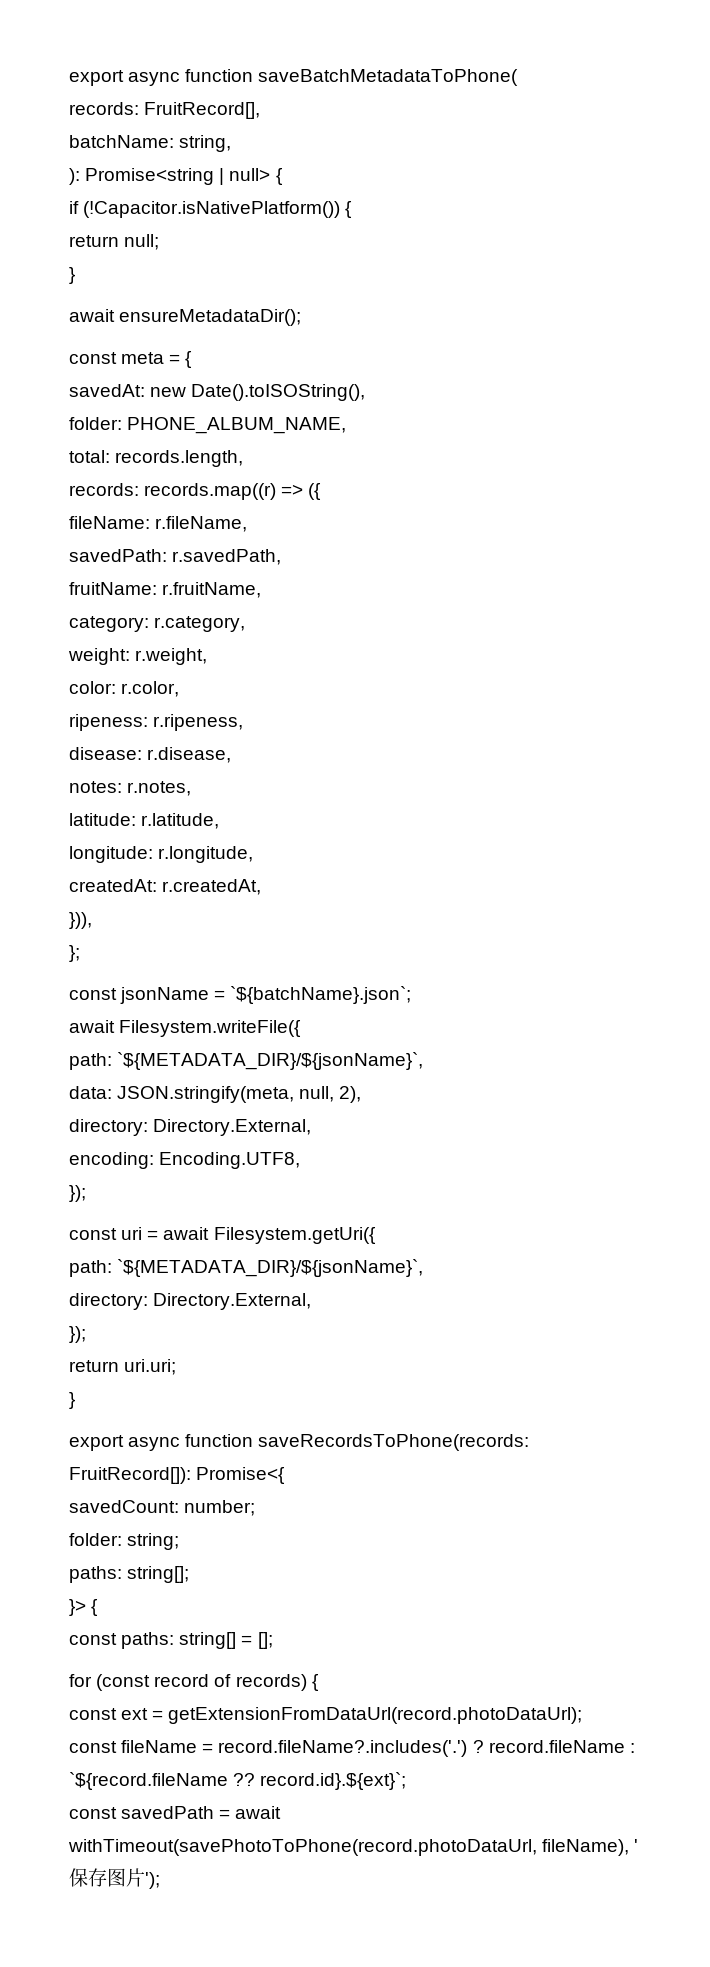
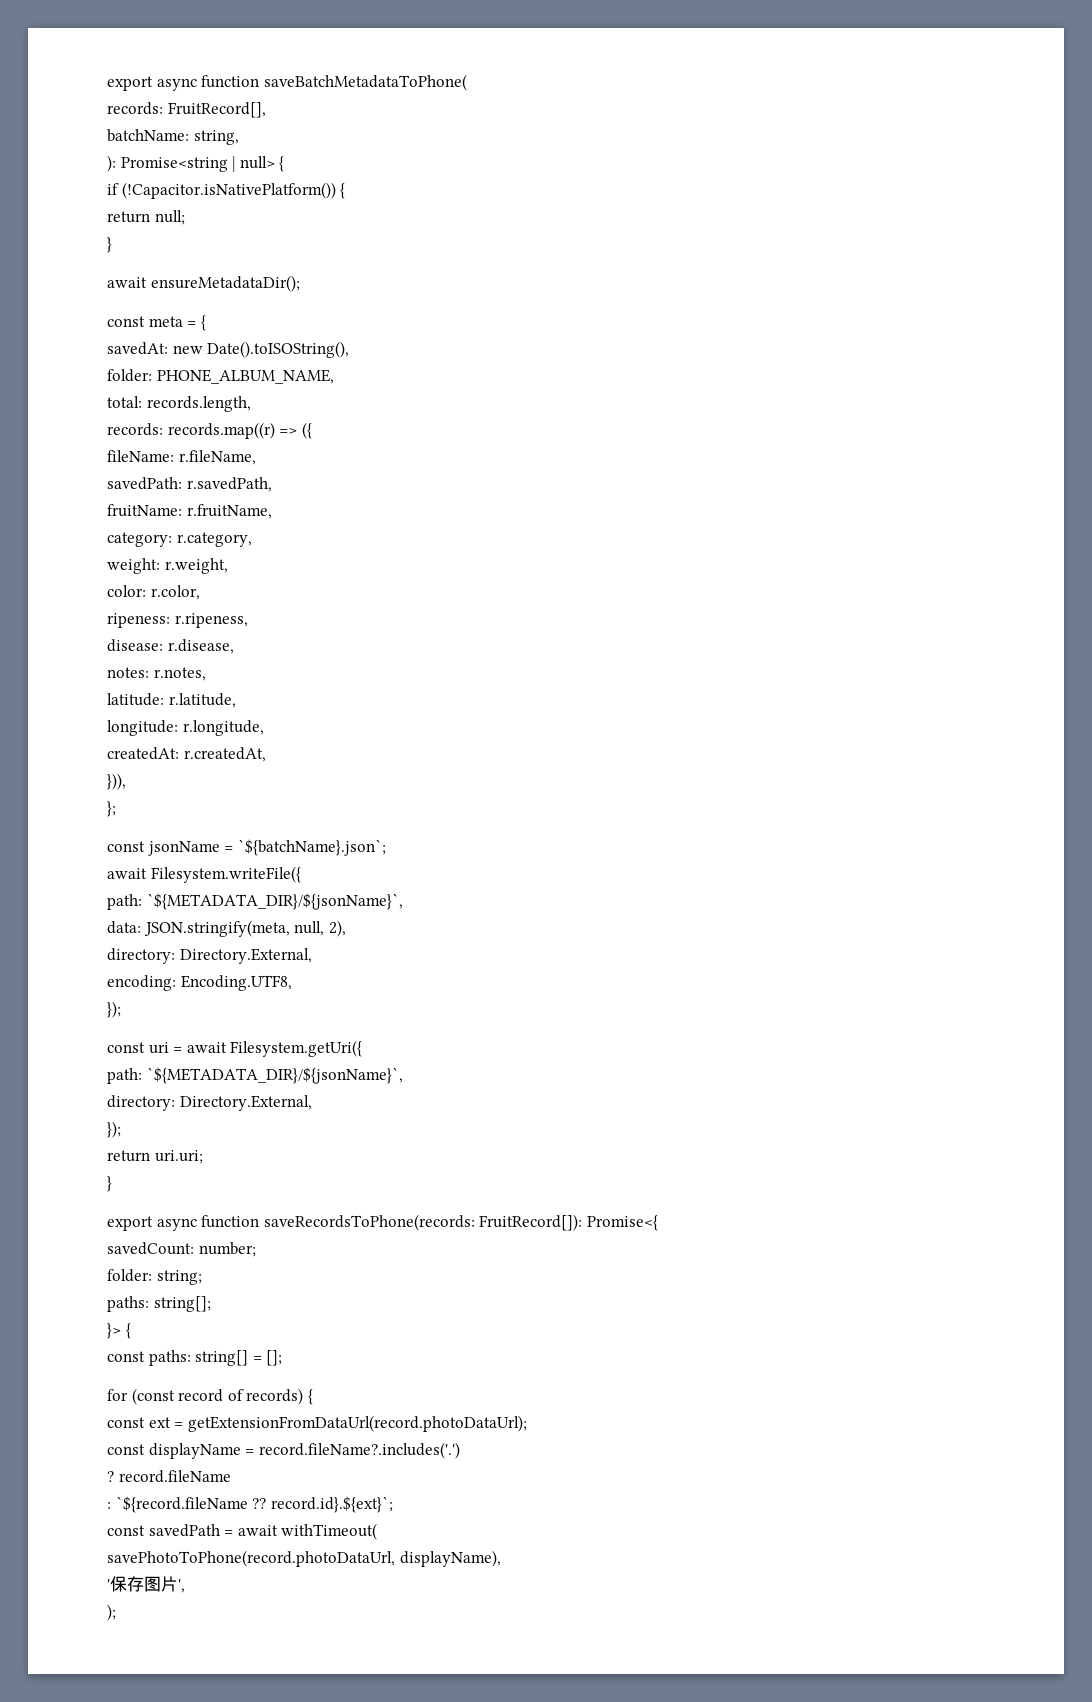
- const fileName = record.fileName?.includes('.') ? record.fileName : `${record.fileName ?? record.id}.${ext}`;
+ const displayName = record.fileName?.includes('.')
+ ? record.fileName
+ : `${record.fileName ?? record.id}.${ext}`;
- const savedPath = await withTimeout(savePhotoToPhone(record.photoDataUrl, fileName), '保存图片');
+ const savedPath = await withTimeout(
+ savePhotoToPhone(record.photoDataUrl, displayName),
+ '保存图片',
+ );

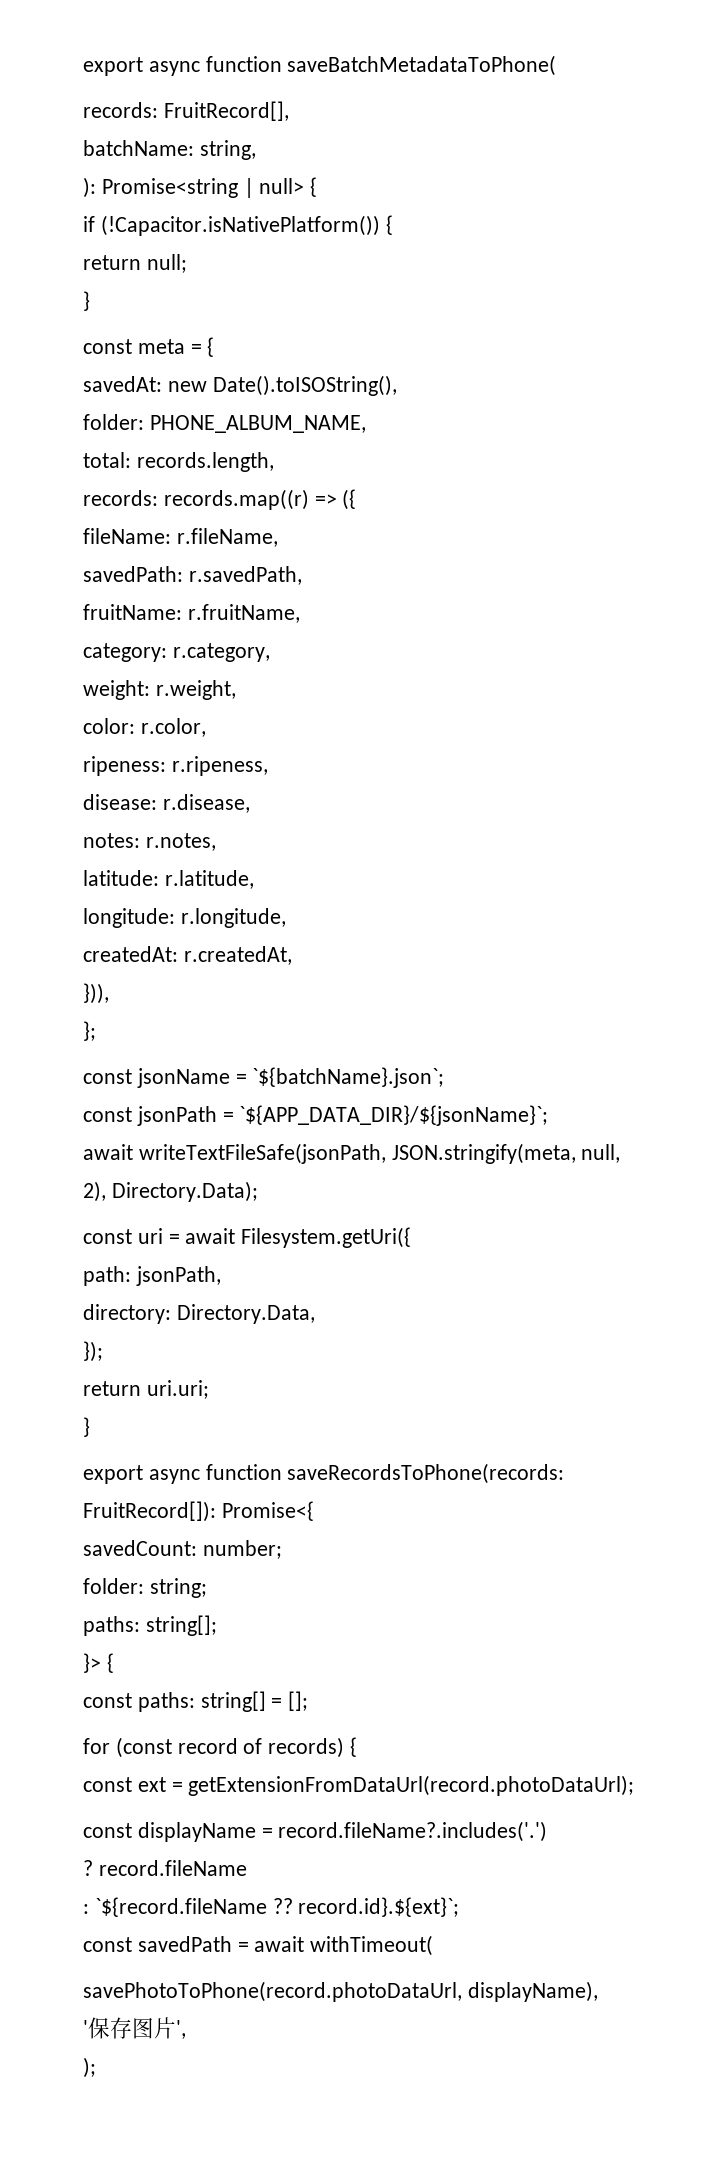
- await ensureMetadataDir();
- await Filesystem.writeFile({
- path: `${METADATA_DIR}/${jsonName}`,
- data: JSON.stringify(meta, null, 2),
- directory: Directory.External,
- encoding: Encoding.UTF8,
- });
+ const jsonPath = `${APP_DATA_DIR}/${jsonName}`;
+ await writeTextFileSafe(jsonPath, JSON.stringify(meta, null, 2), Directory.Data);
  const uri = await Filesystem.getUri({
- path: `${METADATA_DIR}/${jsonName}`,
- directory: Directory.External,
+ path: jsonPath,
+ directory: Directory.Data,

